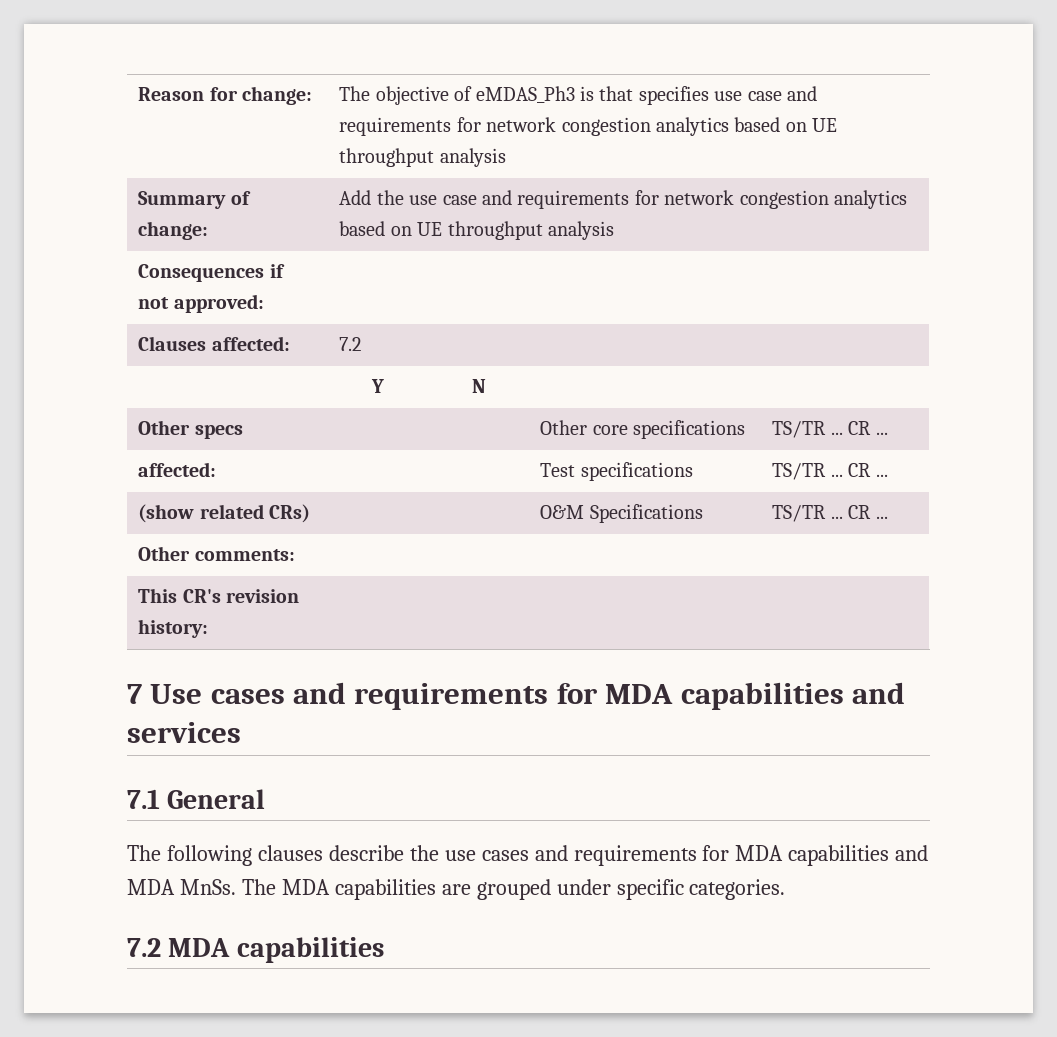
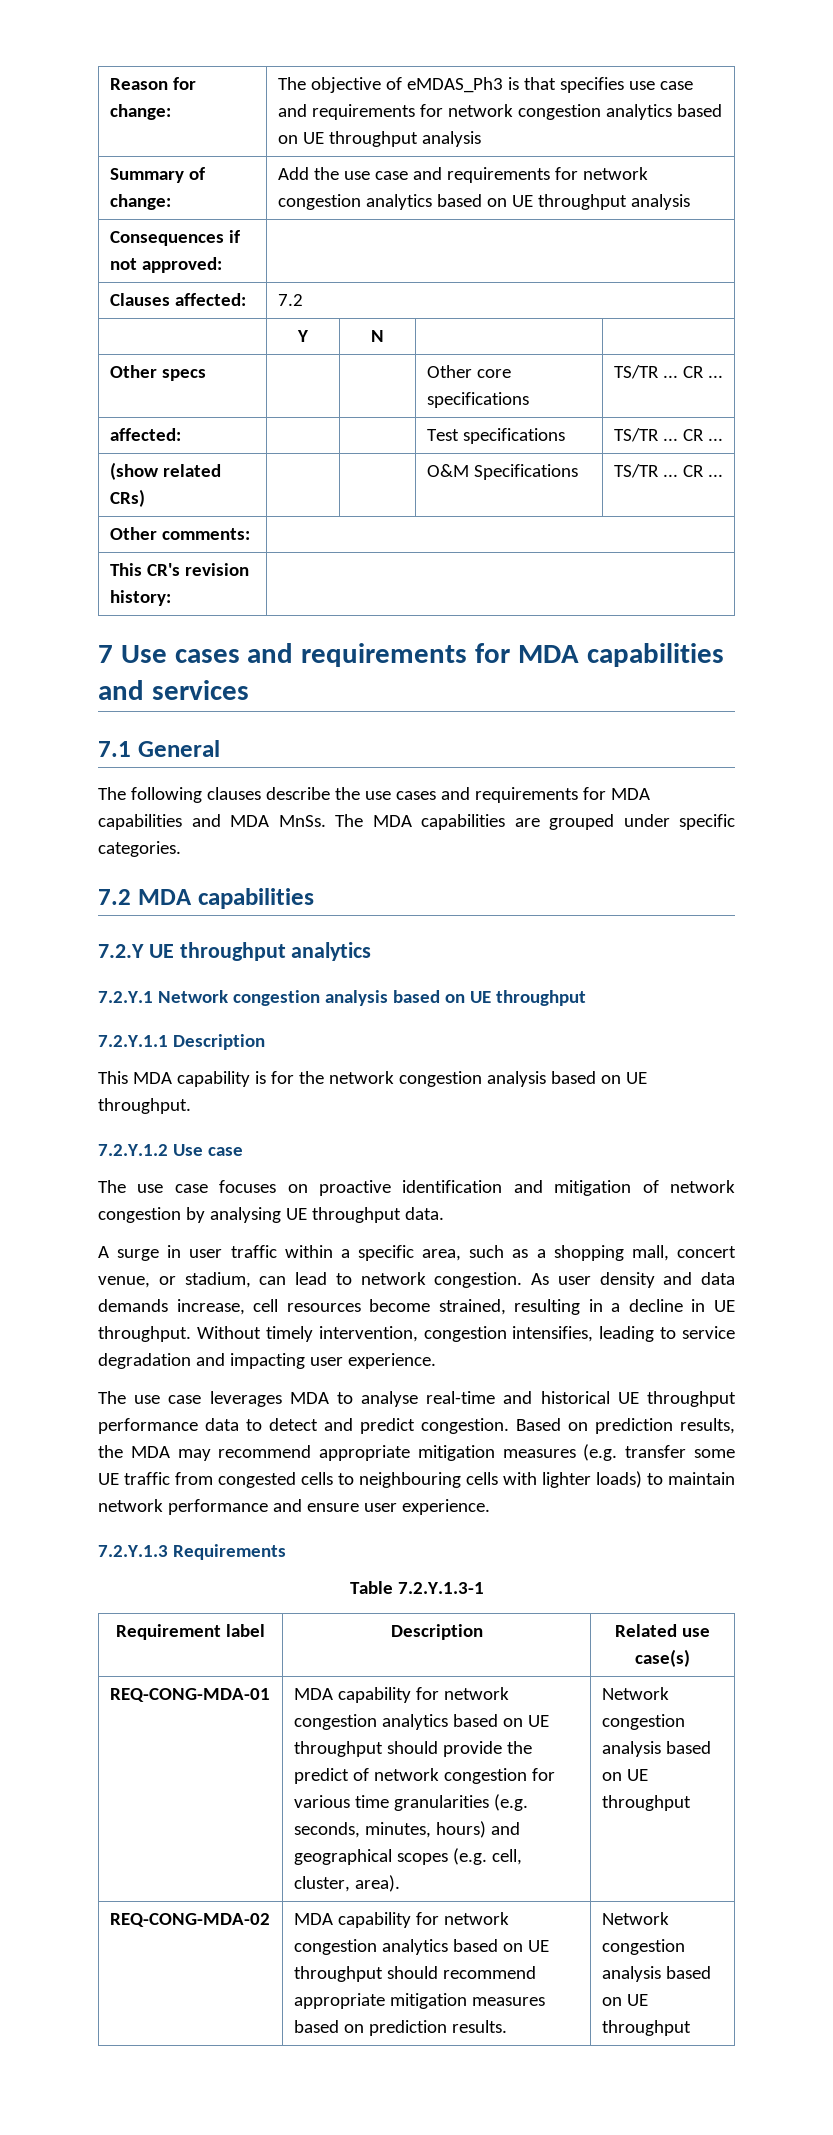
+ 7.2.Y UE throughput analytics
+ 7.2.Y.1 Network congestion analysis based on UE throughput
+ 7.2.Y.1.1 Description
+ This MDA capability is for the network congestion analysis based on UE throughput.
+ 7.2.Y.1.2 Use case
+ The use case focuses on proactive identification and mitigation of network congestion by analysing UE throughput data.
+ A surge in user traffic within a specific area, such as a shopping mall, concert venue, or stadium, can lead to network congestion. As user density and data demands increase, cell resources become strained, resulting in a decline in UE throughput. Without timely intervention, congestion intensifies, leading to service degradation and impacting user experience.
+ The use case leverages MDA to analyse real-time and historical UE throughput performance data to detect and predict congestion. Based on prediction results, the MDA may recommend appropriate mitigation measures (e.g. transfer some UE traffic from congested cells to neighbouring cells with lighter loads) to maintain network performance and ensure user experience.
+ 7.2.Y.1.3 Requirements
+ Table 7.2.Y.1.3-1
+ Requirement label | Description | Related use case(s)
+ REQ-CONG-MDA-01 | MDA capability for network congestion analytics based on UE throughput should provide the predict of network congestion for various time granularities (e.g. seconds, minutes, hours) and geographical scopes (e.g. cell, cluster, area). | Network congestion analysis based on UE throughput
+ REQ-CONG-MDA-02 | MDA capability for network congestion analytics based on UE throughput should recommend appropriate mitigation measures based on prediction results. | Network congestion analysis based on UE throughput

